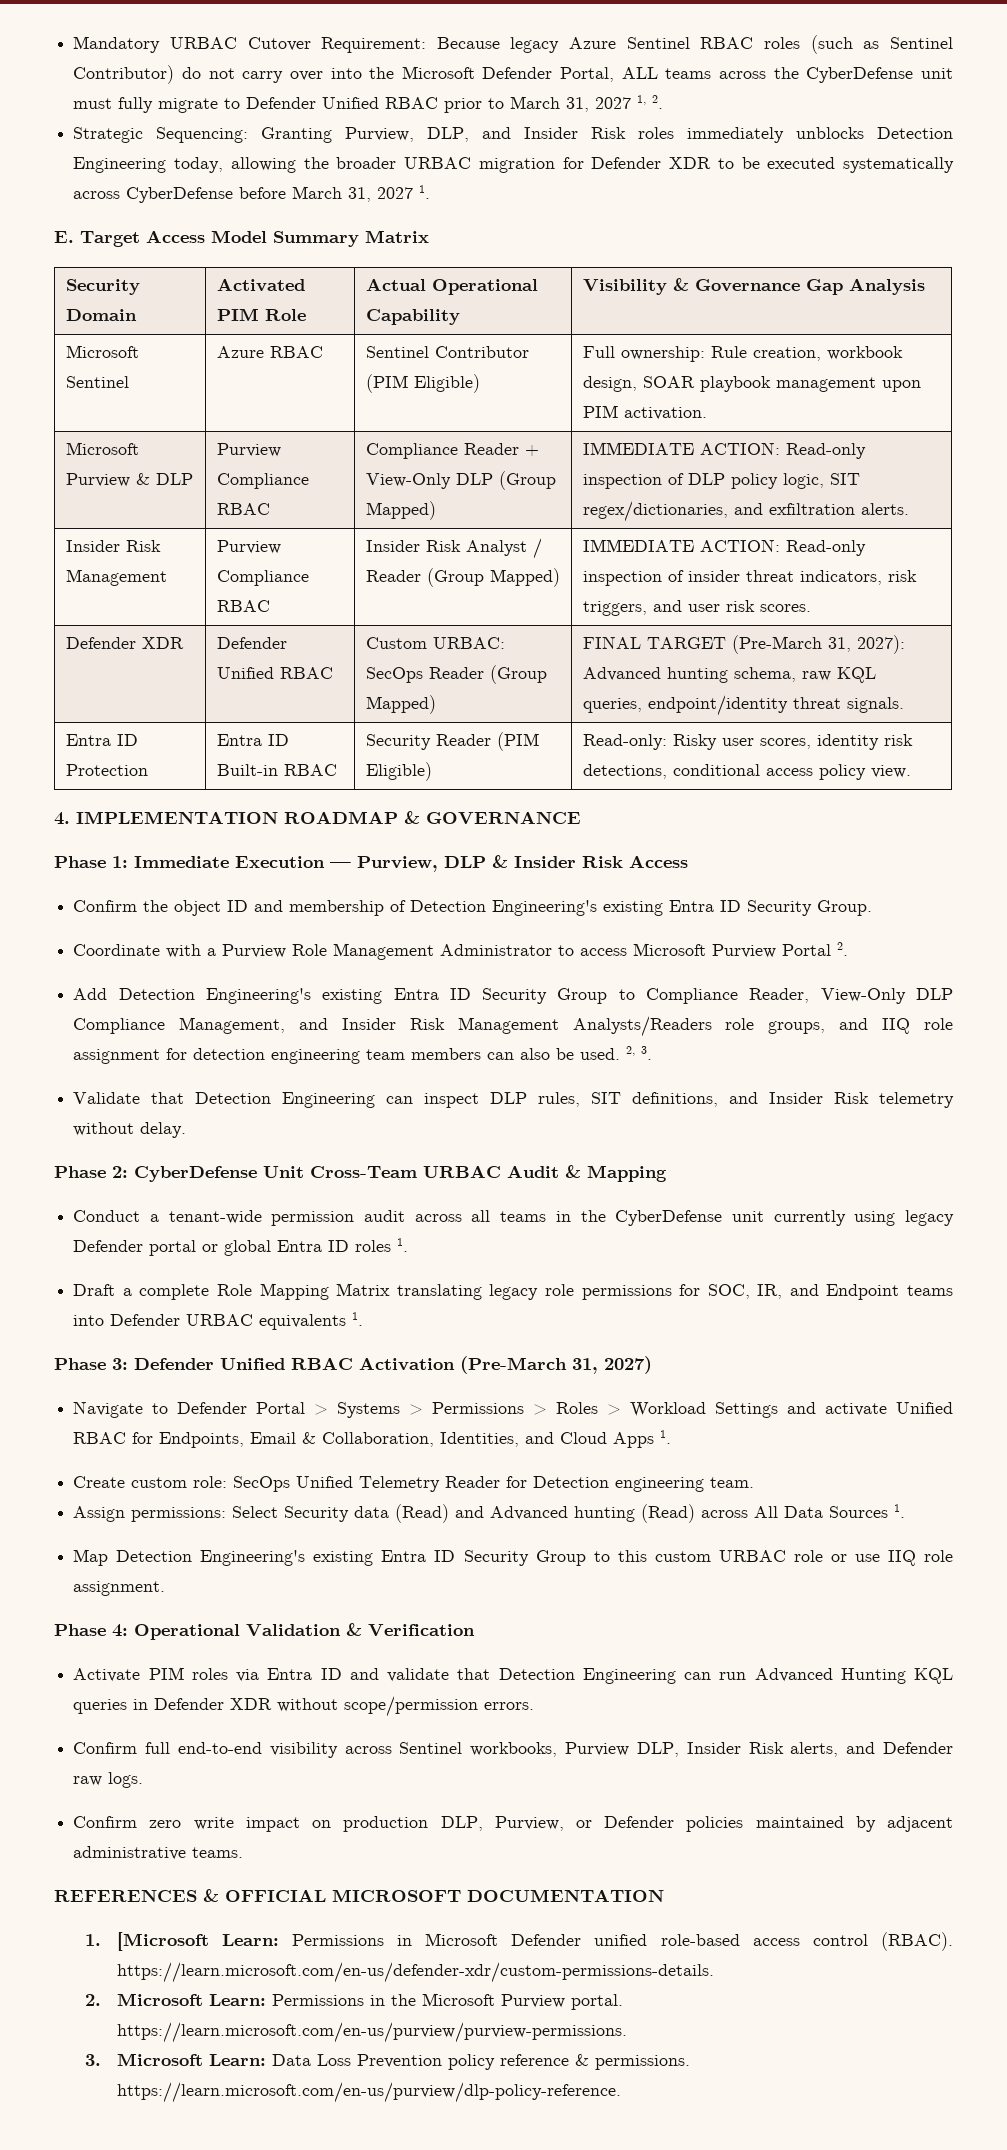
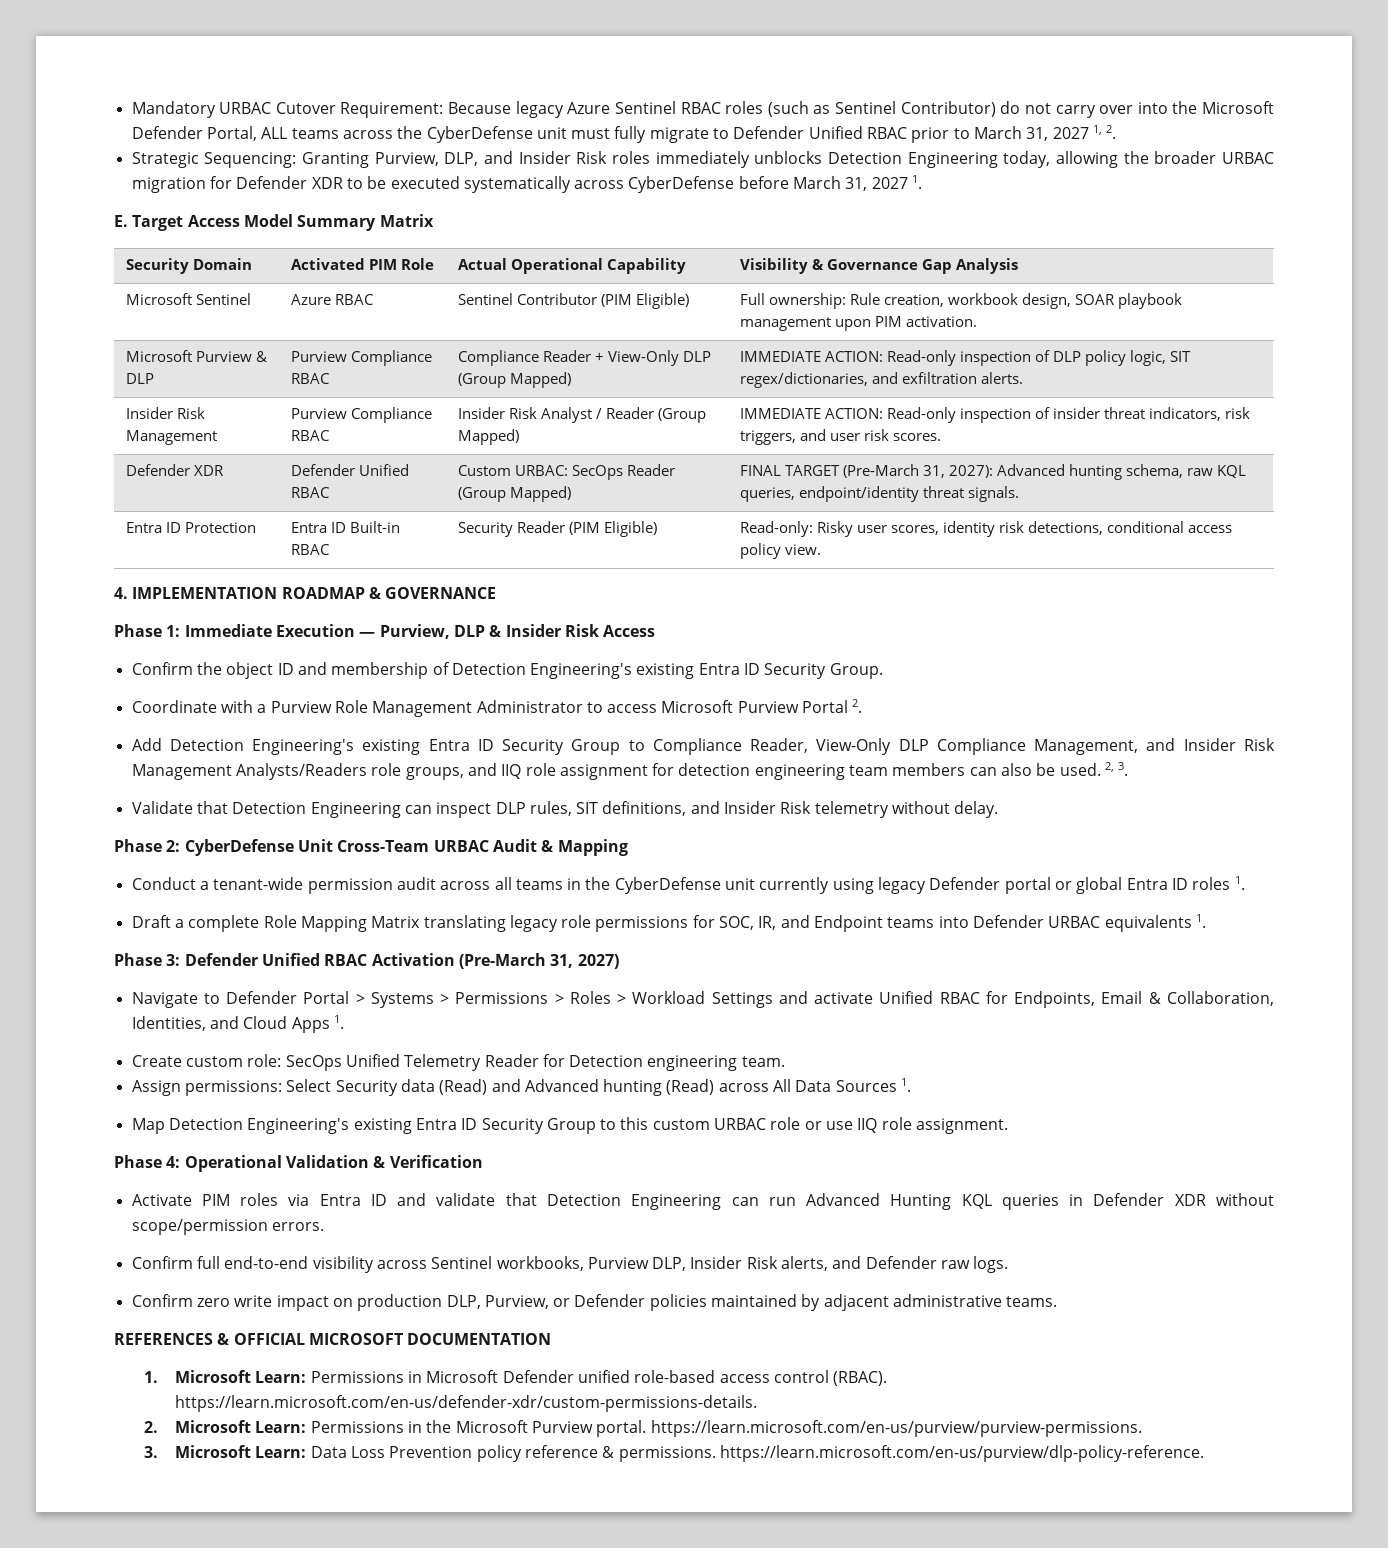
- 1. [Microsoft Learn: Permissions in Microsoft Defender unified role-based access control (RBAC). https://learn.microsoft.com/en-us/defender-xdr/custom-permissions-details.
+ 1. Microsoft Learn: Permissions in Microsoft Defender unified role-based access control (RBAC). https://learn.microsoft.com/en-us/defender-xdr/custom-permissions-details.

